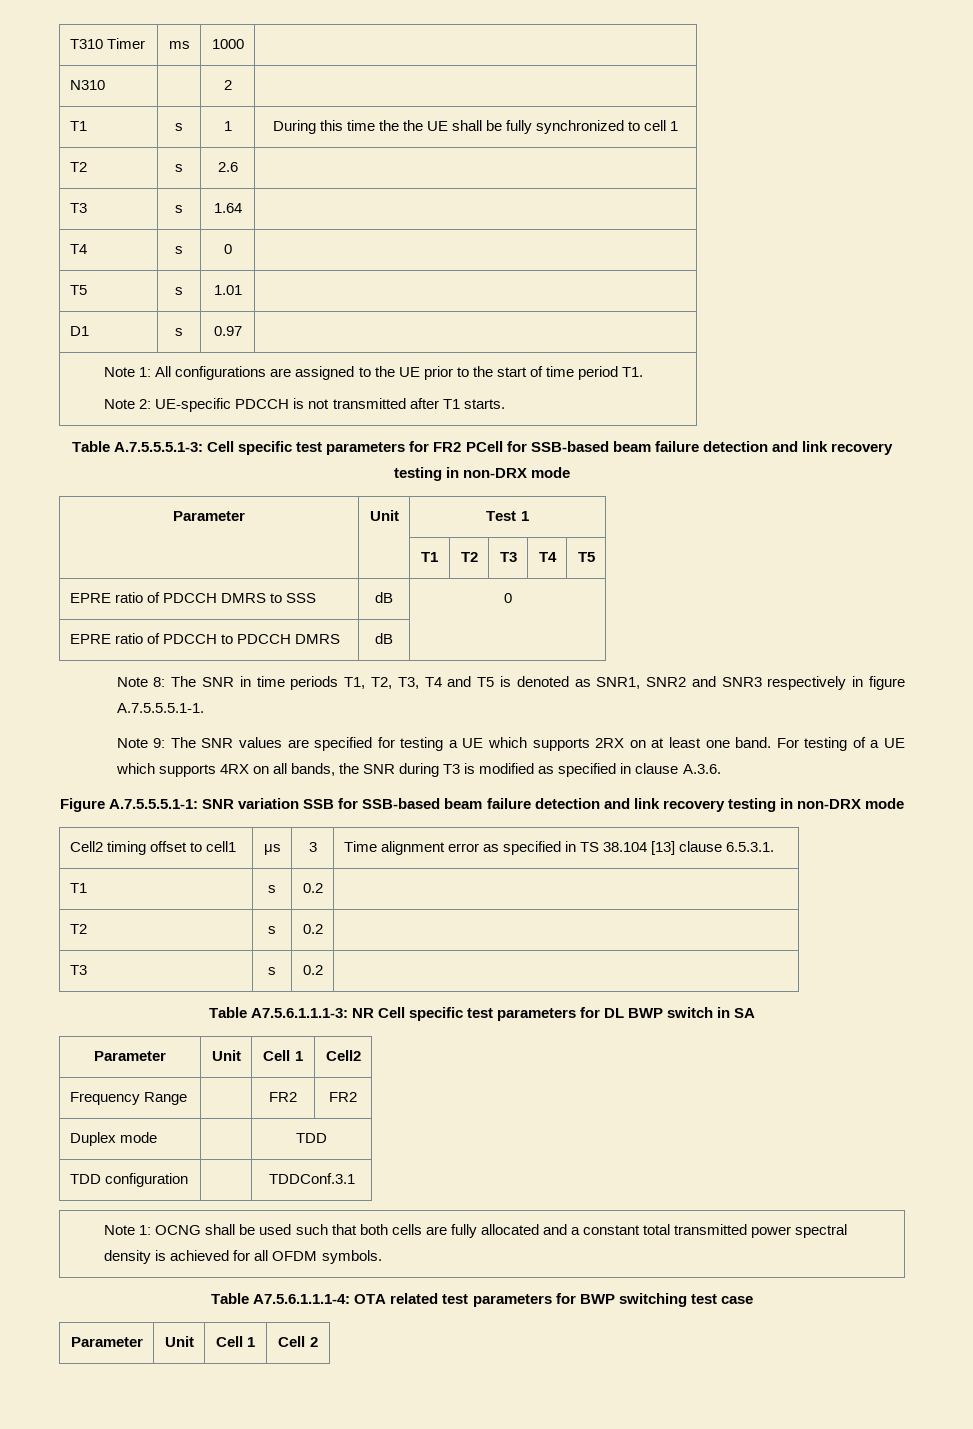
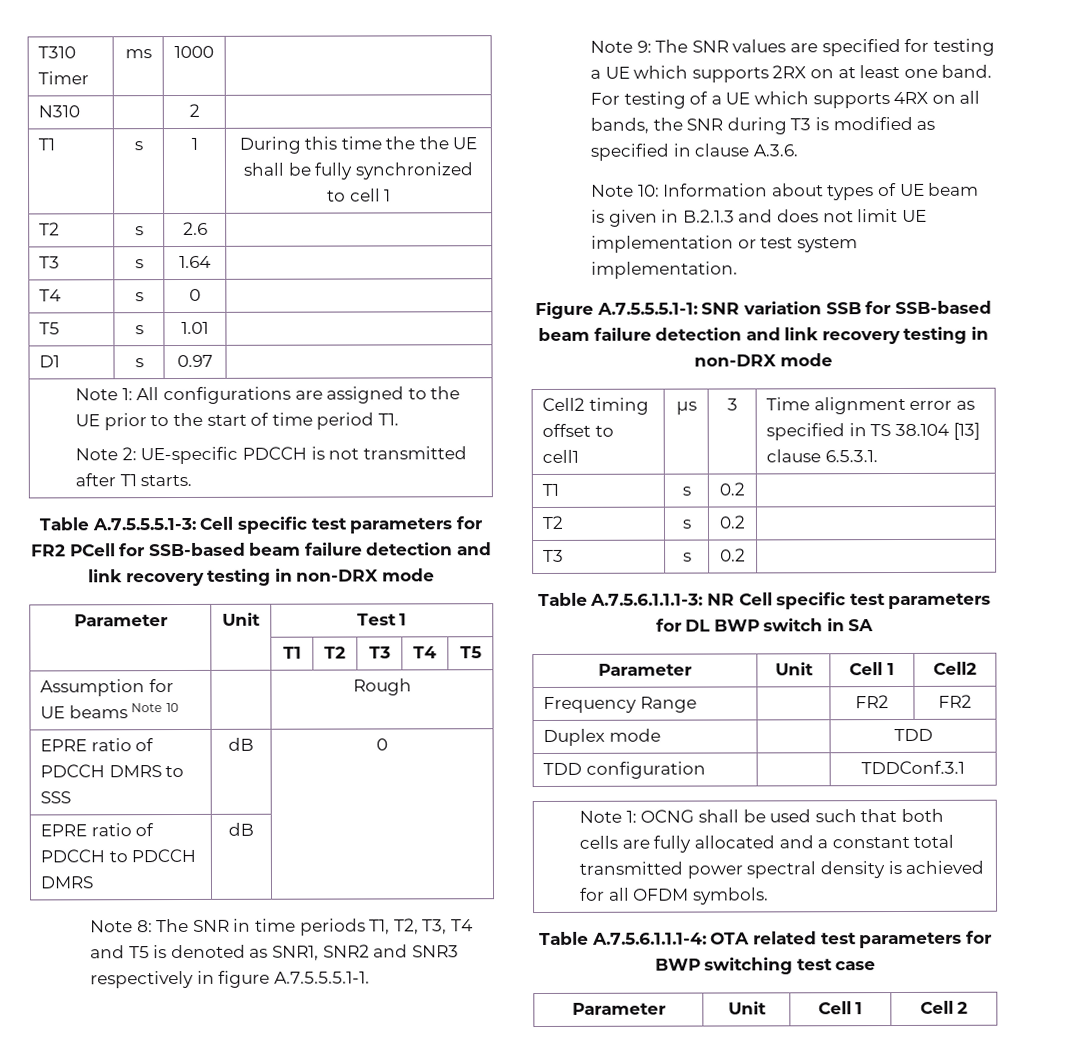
+ Assumption for UE beams Note 10 | | Rough
+ Note 10: Information about types of UE beam is given in B.2.1.3 and does not limit UE implementation or test system implementation.
- Table A7.5.6.1.1.1-3: NR Cell specific test parameters for DL BWP switch in SA
+ Table A.7.5.6.1.1.1-3: NR Cell specific test parameters for DL BWP switch in SA
- Table A7.5.6.1.1.1-4: OTA related test parameters for BWP switching test case
+ Table A.7.5.6.1.1.1-4: OTA related test parameters for BWP switching test case

